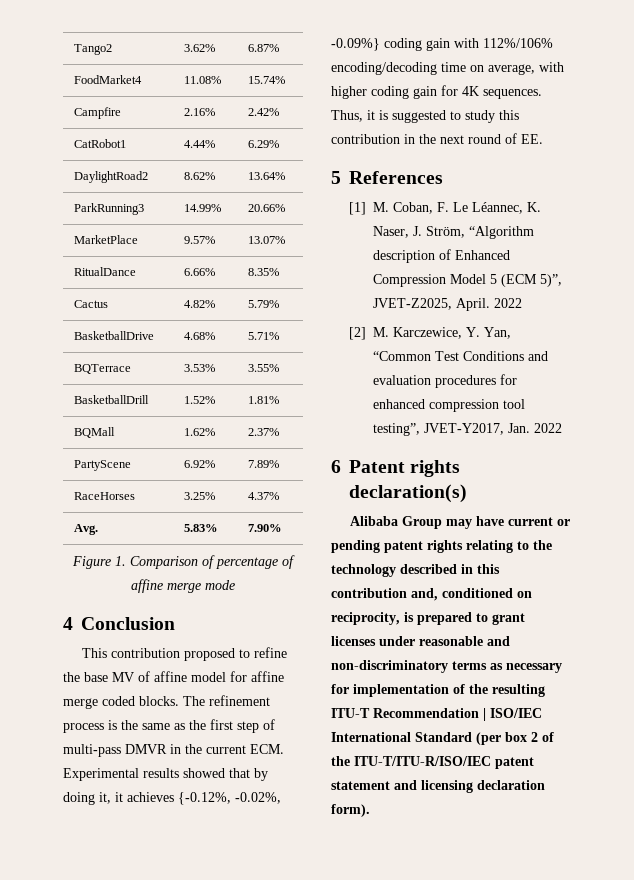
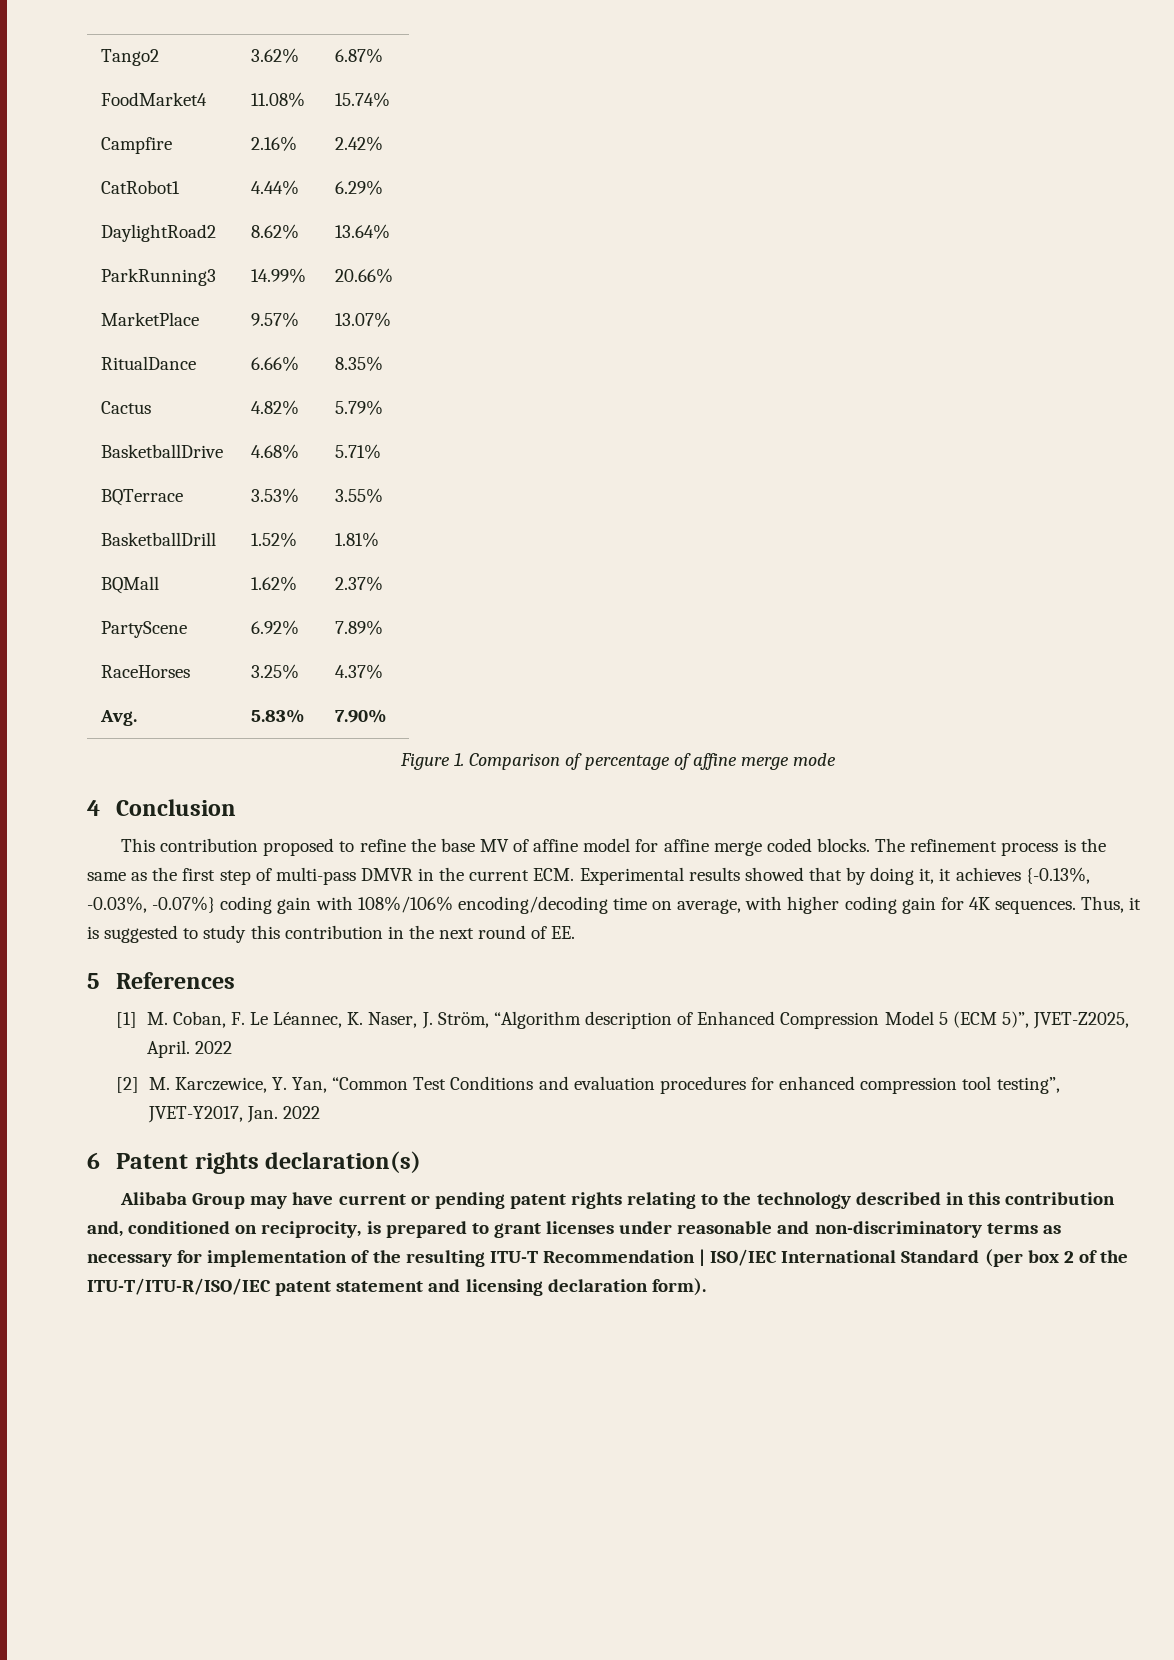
- The refinement process is the same as the first step of multi-pass DMVR in the current ECM. Experimental results showed that by doing it, it achieves {-0.12%, -0.02%, -0.09%} coding gain with 112%/106% encoding/decoding time on average, with higher coding gain for 4K sequences.
+ The refinement process is the same as the first step of multi-pass DMVR in the current ECM. Experimental results showed that by doing it, it achieves {-0.13%, -0.03%, -0.07%} coding gain with 108%/106% encoding/decoding time on average, with higher coding gain for 4K sequences.

